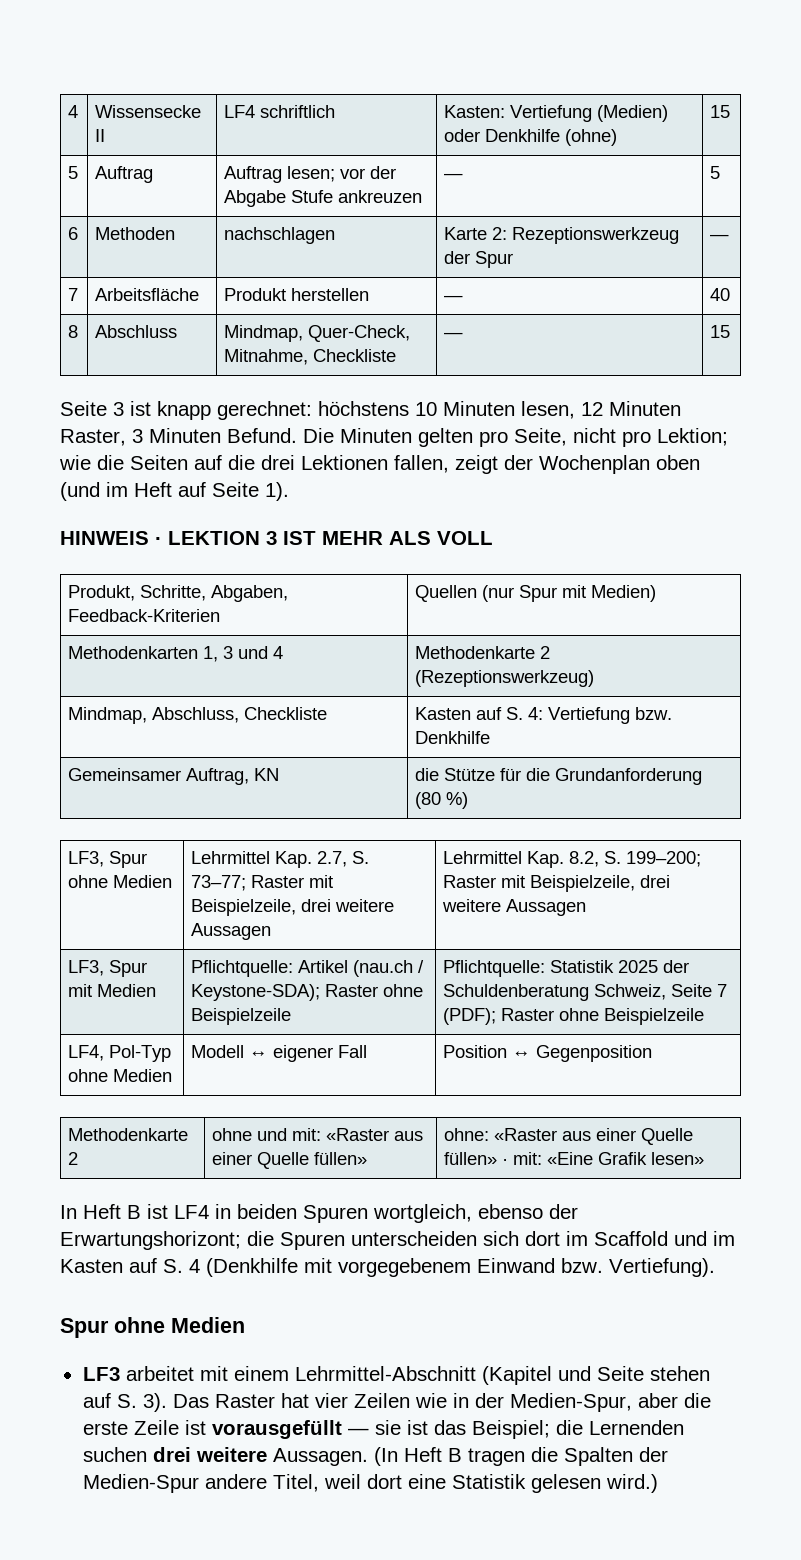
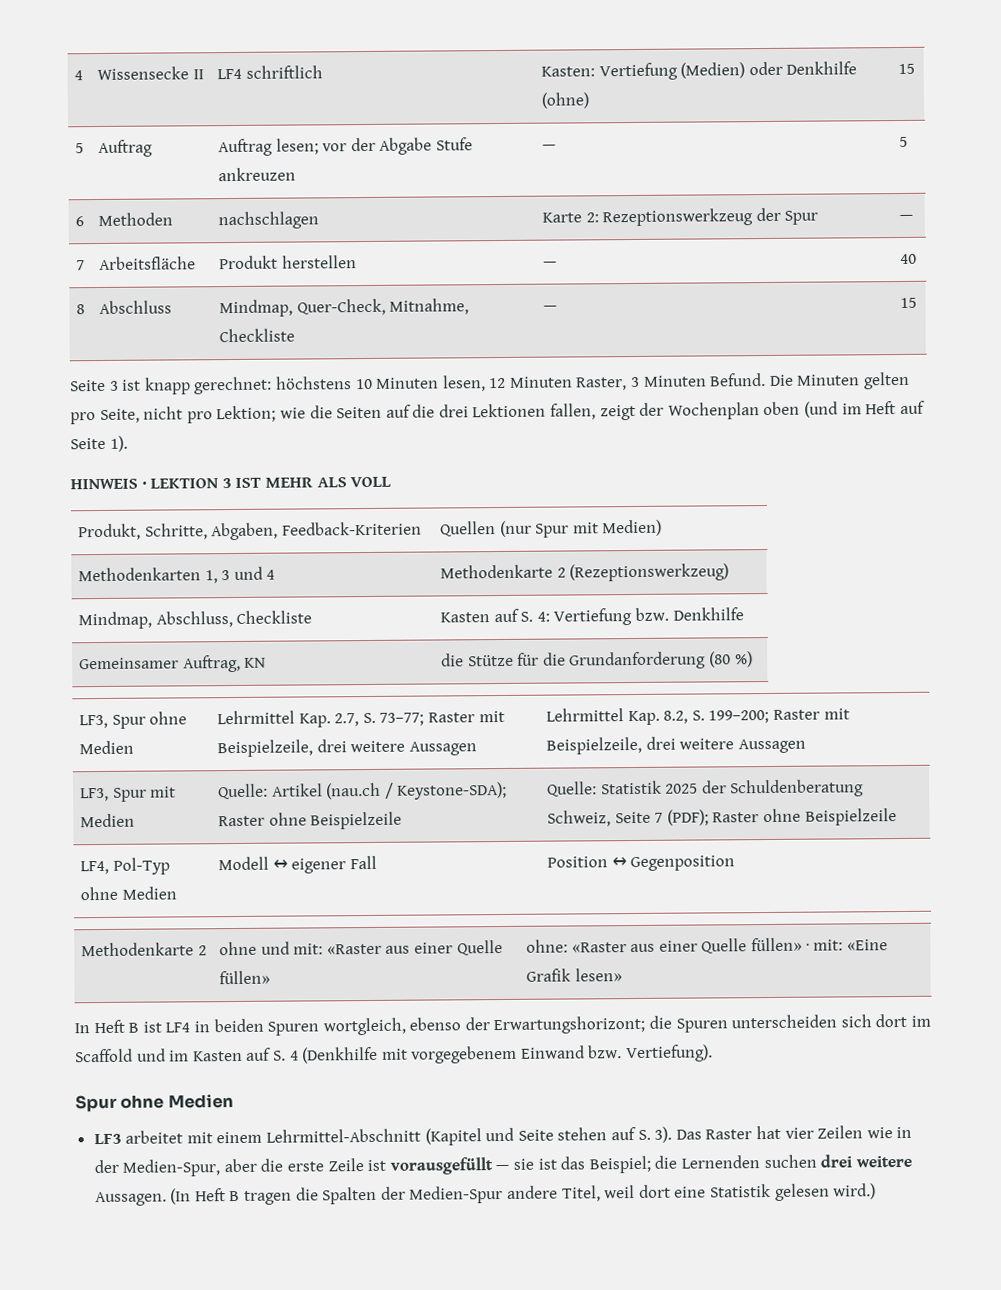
- LF3, Spur mit Medien | Pflichtquelle: Artikel (nau.ch / Keystone-SDA); Raster ohne Beispielzeile | Pflichtquelle: Statistik 2025 der Schuldenberatung Schweiz, Seite 7 (PDF); Raster ohne Beispielzeile
+ LF3, Spur mit Medien | Quelle: Artikel (nau.ch / Keystone-SDA); Raster ohne Beispielzeile | Quelle: Statistik 2025 der Schuldenberatung Schweiz, Seite 7 (PDF); Raster ohne Beispielzeile

